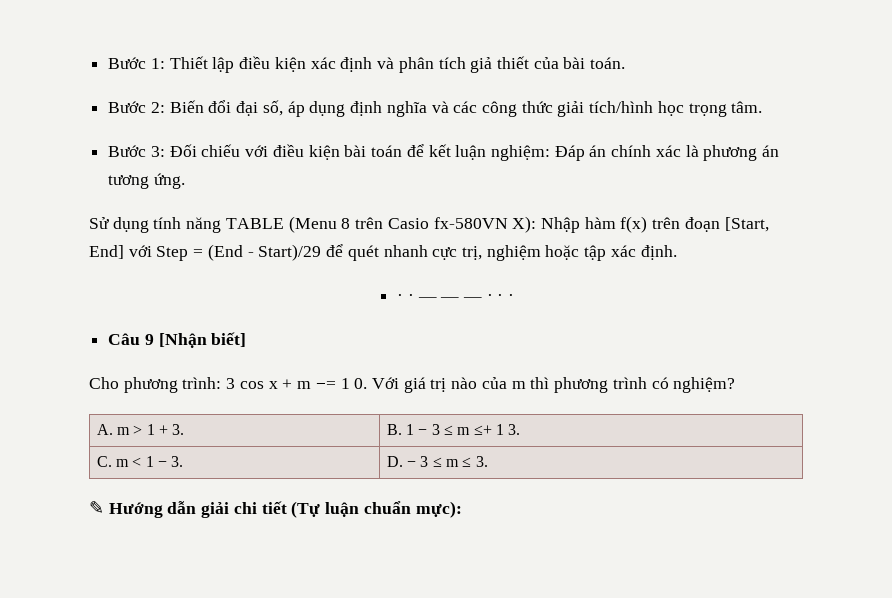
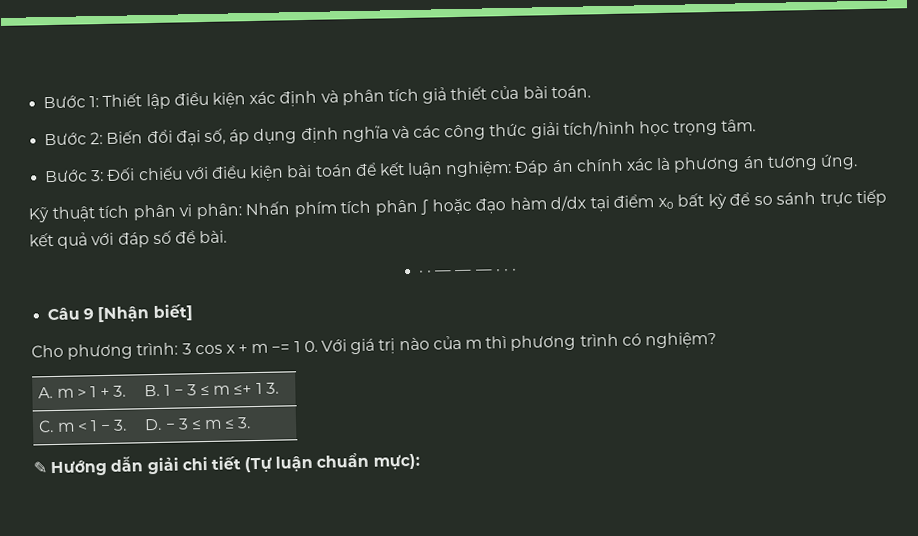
- Sử dụng tính năng TABLE (Menu 8 trên Casio fx-580VN X): Nhập hàm f(x) trên đoạn [Start, End] với Step = (End - Start)/29 để quét nhanh cực trị, nghiệm hoặc tập xác định.
+ Kỹ thuật tích phân vi phân: Nhấn phím tích phân ∫ hoặc đạo hàm d/dx tại điểm x₀ bất kỳ để so sánh trực tiếp kết quả với đáp số đề bài.

